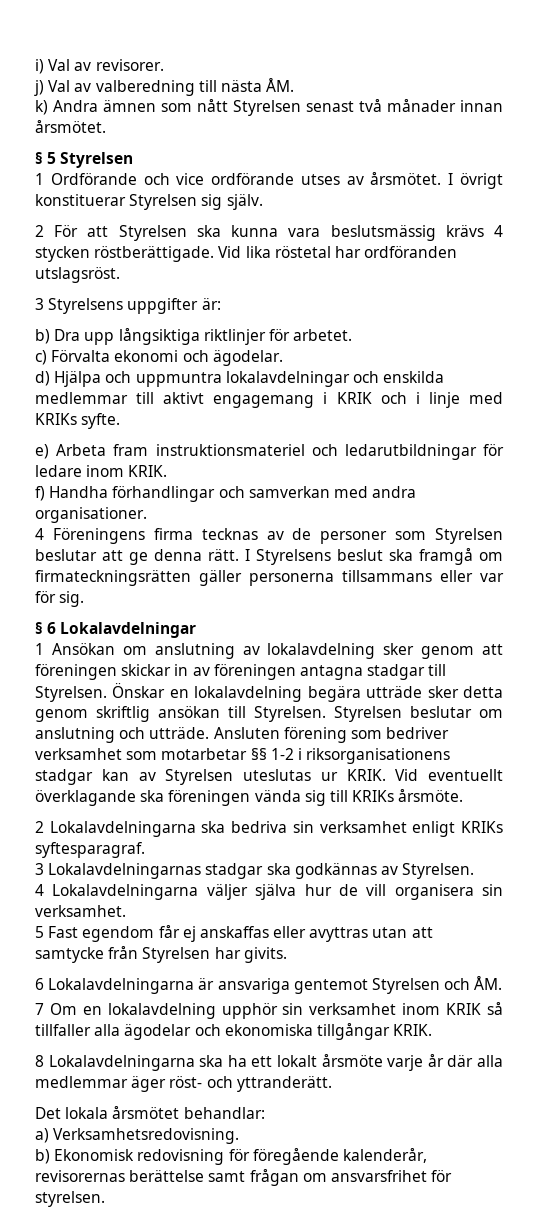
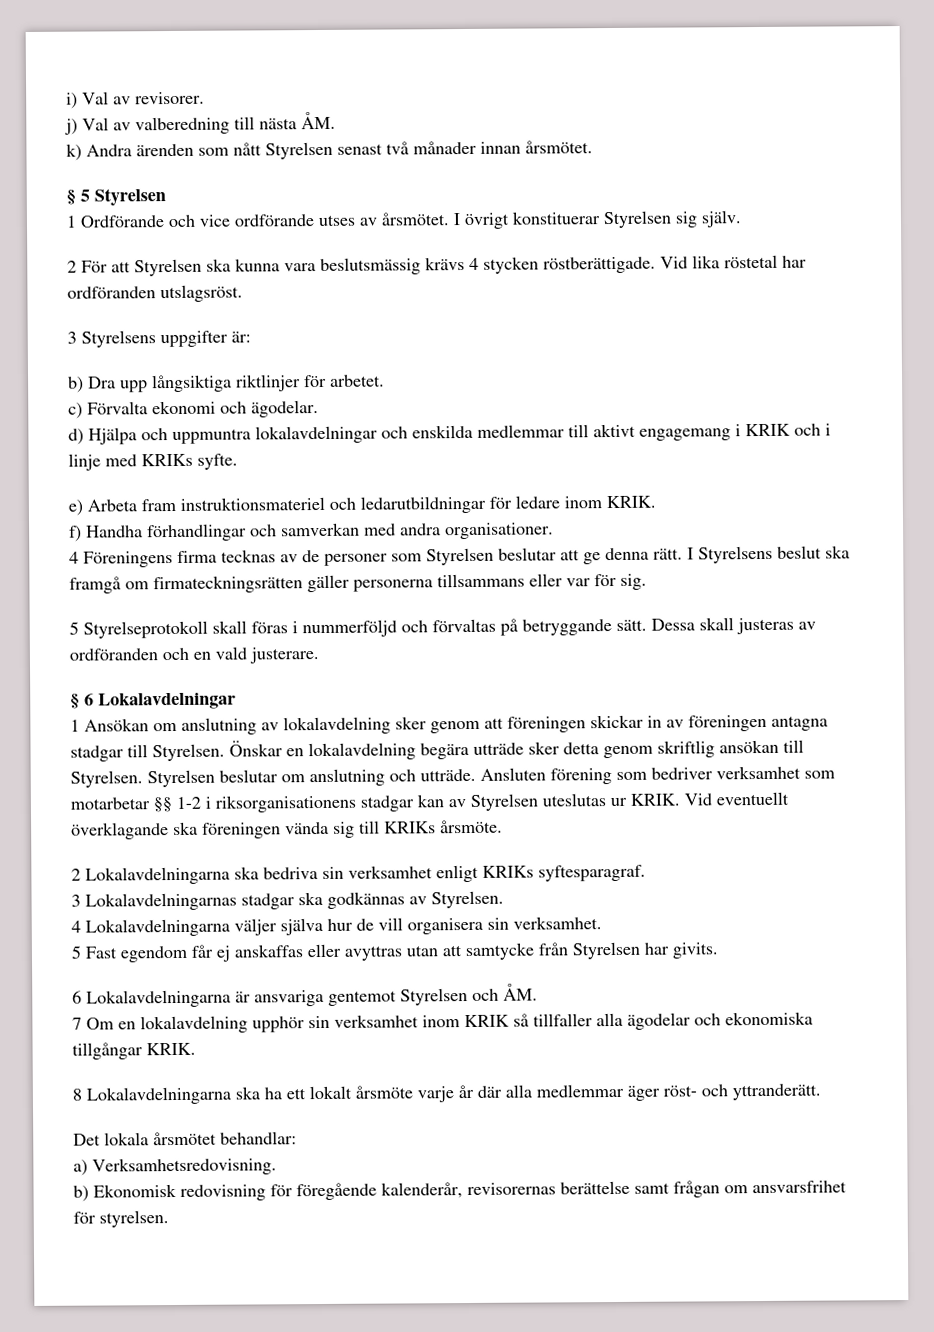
- k) Andra ämnen som nått Styrelsen senast två månader innan årsmötet.
+ k) Andra ärenden som nått Styrelsen senast två månader innan årsmötet.
+ 5 Styrelseprotokoll skall föras i nummerföljd och förvaltas på betryggande sätt. Dessa skall justeras av ordföranden och en vald justerare.

